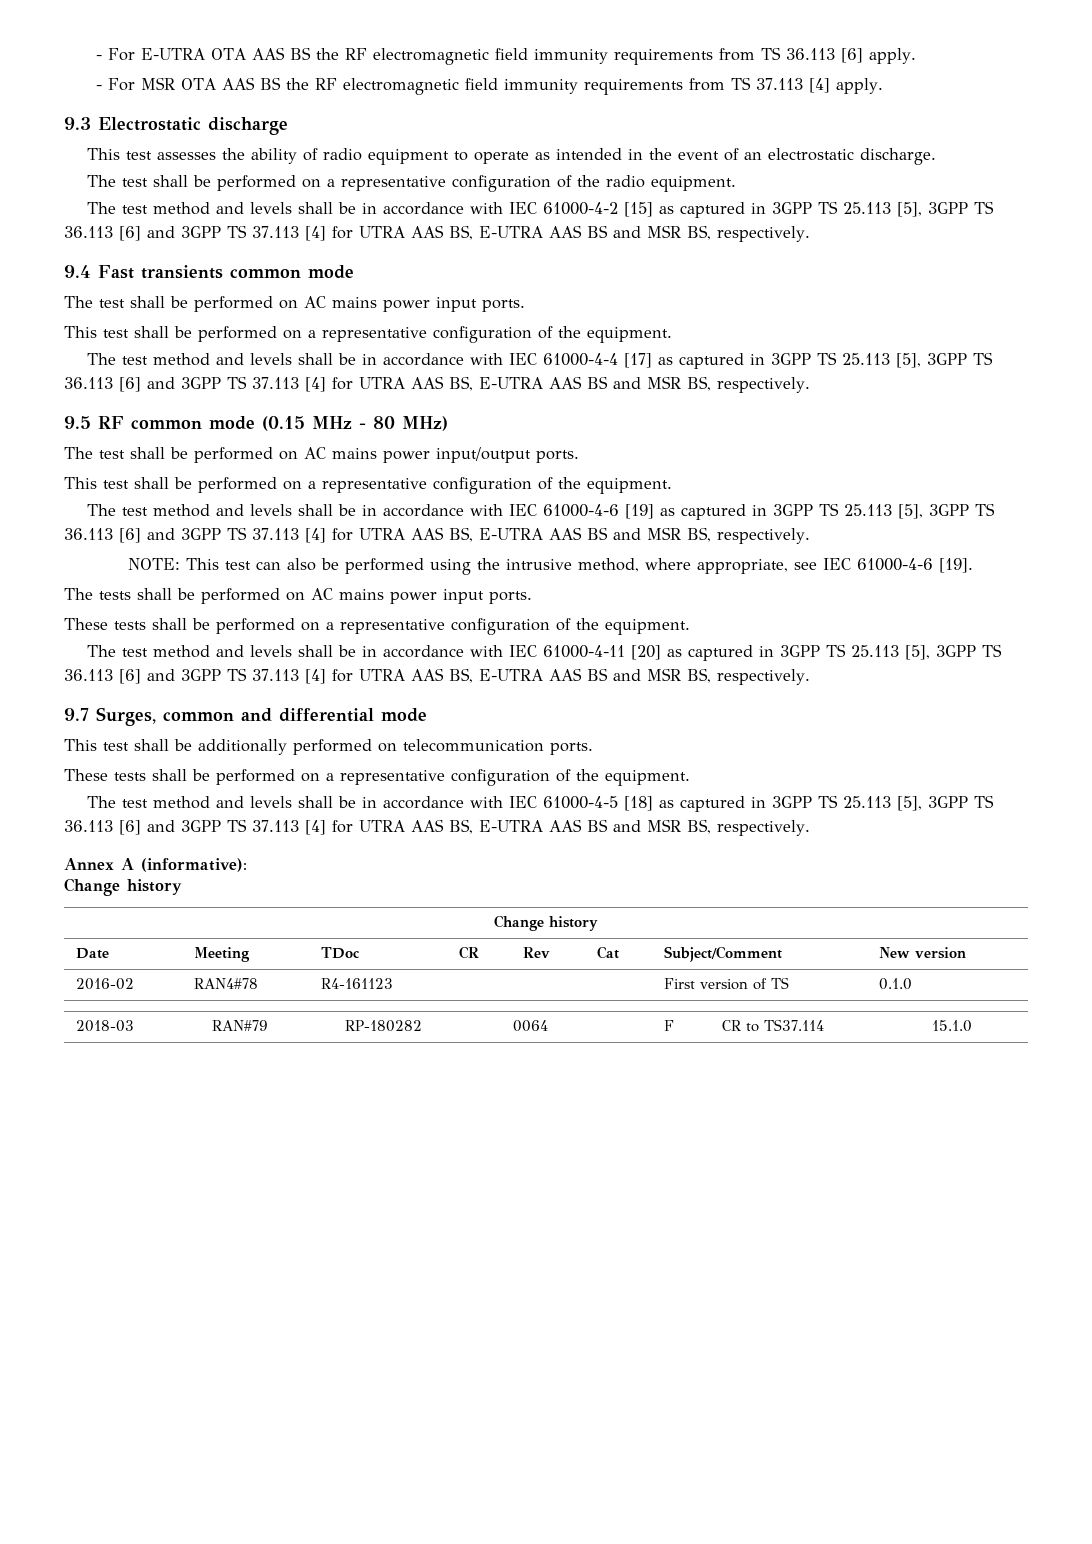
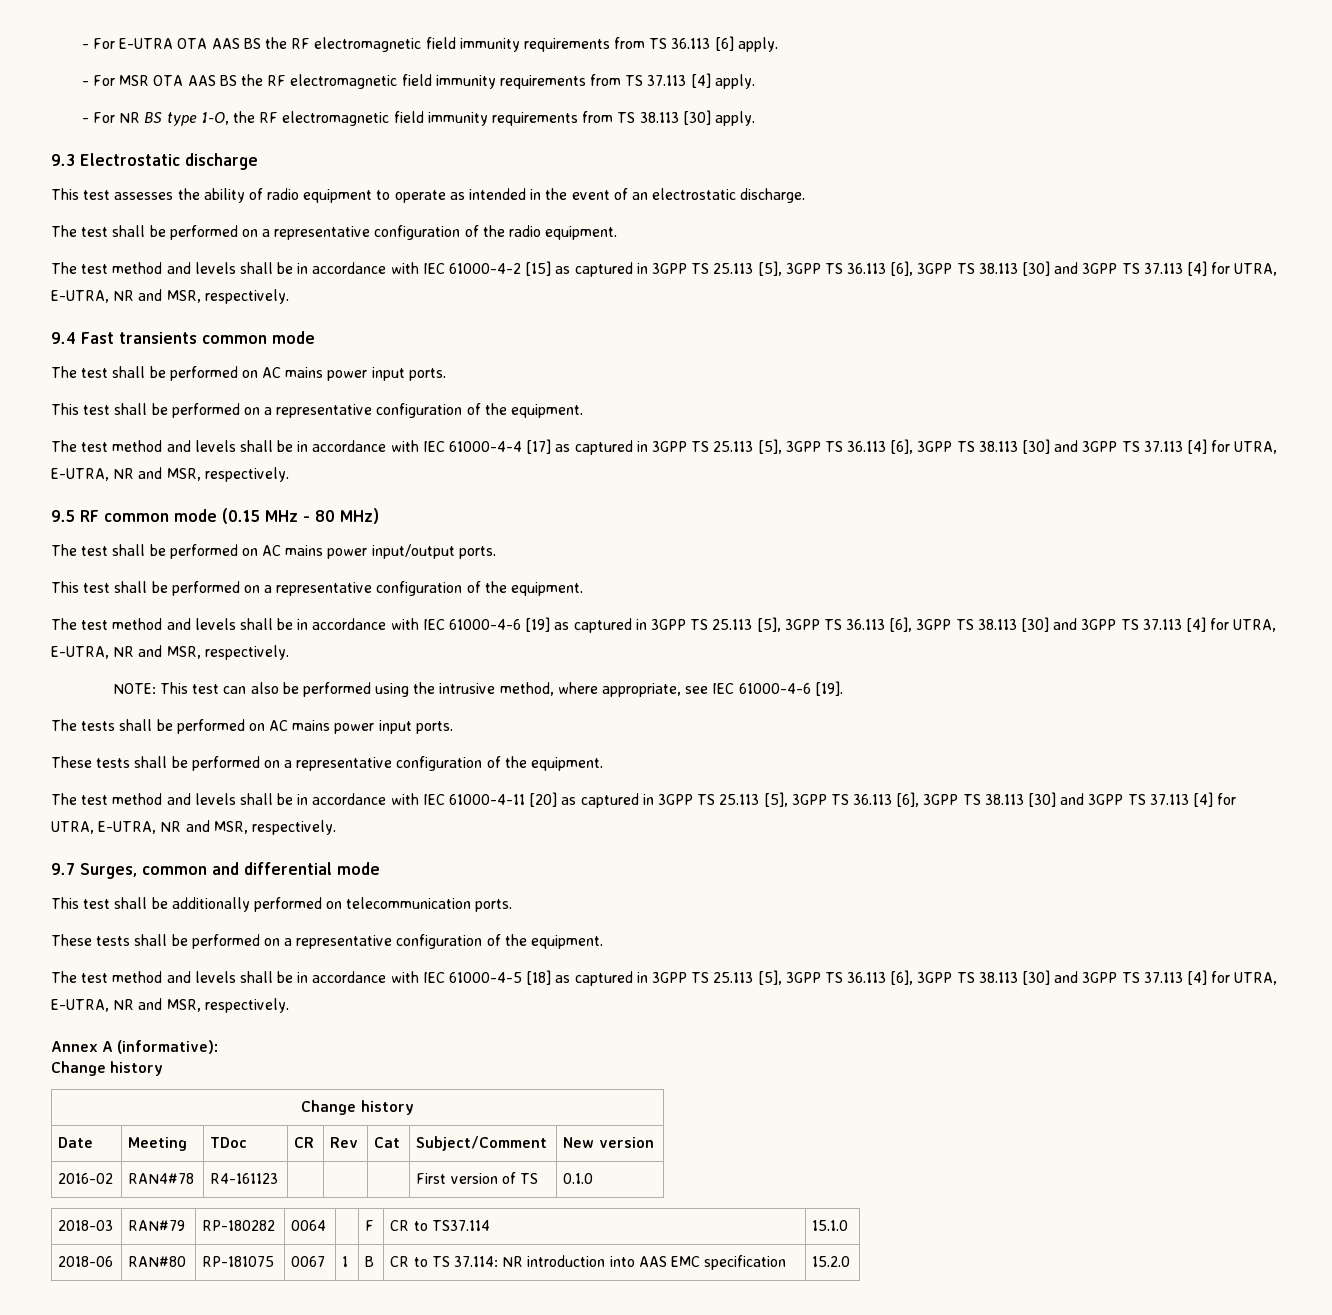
+ - For NR BS type 1-O, the RF electromagnetic field immunity requirements from TS 38.113 [30] apply.
- The test method and levels shall be in accordance with IEC 61000-4-2 [15] as captured in 3GPP TS 25.113 [5], 3GPP TS 36.113 [6] and 3GPP TS 37.113 [4] for UTRA AAS BS, E-UTRA AAS BS and MSR BS, respectively.
+ The test method and levels shall be in accordance with IEC 61000-4-2 [15] as captured in 3GPP TS 25.113 [5], 3GPP TS 36.113 [6], 3GPP TS 38.113 [30] and 3GPP TS 37.113 [4] for UTRA, E-UTRA, NR and MSR, respectively.
- The test method and levels shall be in accordance with IEC 61000-4-4 [17] as captured in 3GPP TS 25.113 [5], 3GPP TS 36.113 [6] and 3GPP TS 37.113 [4] for UTRA AAS BS, E-UTRA AAS BS and MSR BS, respectively.
+ The test method and levels shall be in accordance with IEC 61000-4-4 [17] as captured in 3GPP TS 25.113 [5], 3GPP TS 36.113 [6], 3GPP TS 38.113 [30] and 3GPP TS 37.113 [4] for UTRA, E-UTRA, NR and MSR, respectively.
- The test method and levels shall be in accordance with IEC 61000-4-6 [19] as captured in 3GPP TS 25.113 [5], 3GPP TS 36.113 [6] and 3GPP TS 37.113 [4] for UTRA AAS BS, E-UTRA AAS BS and MSR BS, respectively.
+ The test method and levels shall be in accordance with IEC 61000-4-6 [19] as captured in 3GPP TS 25.113 [5], 3GPP TS 36.113 [6], 3GPP TS 38.113 [30] and 3GPP TS 37.113 [4] for UTRA, E-UTRA, NR and MSR, respectively.
- The test method and levels shall be in accordance with IEC 61000-4-11 [20] as captured in 3GPP TS 25.113 [5], 3GPP TS 36.113 [6] and 3GPP TS 37.113 [4] for UTRA AAS BS, E-UTRA AAS BS and MSR BS, respectively.
+ The test method and levels shall be in accordance with IEC 61000-4-11 [20] as captured in 3GPP TS 25.113 [5], 3GPP TS 36.113 [6], 3GPP TS 38.113 [30] and 3GPP TS 37.113 [4] for UTRA, E-UTRA, NR and MSR, respectively.
- The test method and levels shall be in accordance with IEC 61000-4-5 [18] as captured in 3GPP TS 25.113 [5], 3GPP TS 36.113 [6] and 3GPP TS 37.113 [4] for UTRA AAS BS, E-UTRA AAS BS and MSR BS, respectively.
+ The test method and levels shall be in accordance with IEC 61000-4-5 [18] as captured in 3GPP TS 25.113 [5], 3GPP TS 36.113 [6], 3GPP TS 38.113 [30] and 3GPP TS 37.113 [4] for UTRA, E-UTRA, NR and MSR, respectively.
+ 2018-06 | RAN#80 | RP-181075 | 0067 | 1 | B | CR to TS 37.114: NR introduction into AAS EMC specification | 15.2.0

